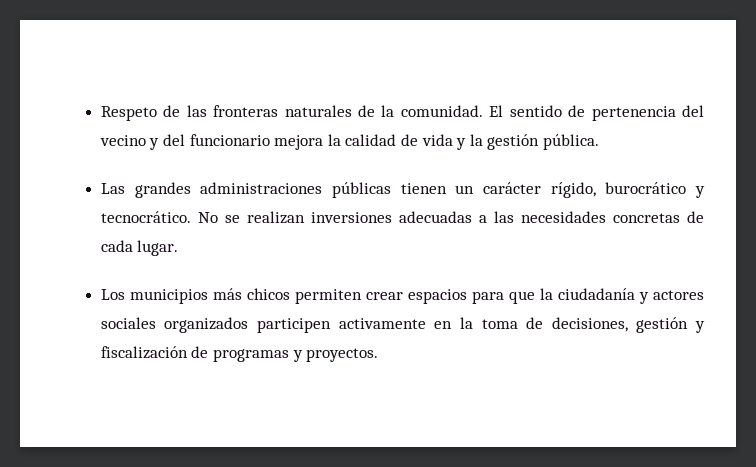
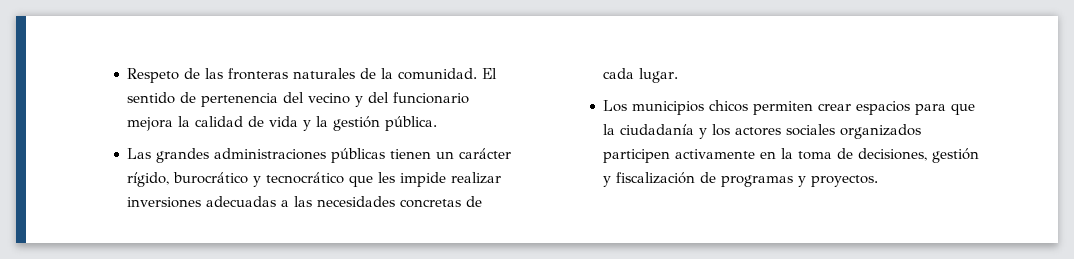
- Las grandes administraciones públicas tienen un carácter rígido, burocrático y tecnocrático. No se realizan inversiones adecuadas a las necesidades concretas de cada lugar.
+ Las grandes administraciones públicas tienen un carácter rígido, burocrático y tecnocrático que les impide realizar inversiones adecuadas a las necesidades concretas de cada lugar.
- Los municipios más chicos permiten crear espacios para que la ciudadanía y actores sociales organizados participen activamente en la toma de decisiones, gestión y fiscalización de programas y proyectos.
+ Los municipios chicos permiten crear espacios para que la ciudadanía y los actores sociales organizados participen activamente en la toma de decisiones, gestión y fiscalización de programas y proyectos.

